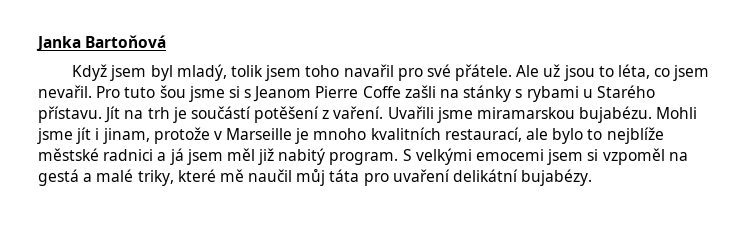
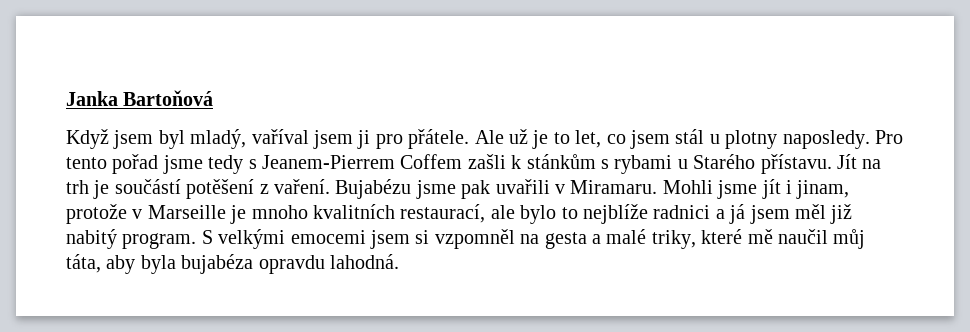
- Když jsem byl mladý, tolik jsem toho navařil pro své přátele. Ale už jsou to léta, co jsem nevařil. Pro tuto šou jsme si s Jeanom Pierre Coffe zašli na stánky s rybami u Starého přístavu.
+ Když jsem byl mladý, vaříval jsem ji pro přátele. Ale už je to let, co jsem stál u plotny naposledy. Pro tento pořad jsme tedy s Jeanem-Pierrem Coffem zašli k stánkům s rybami u Starého přístavu.
- Uvařili jsme miramarskou bujabézu.
+ Bujabézu jsme pak uvařili v Miramaru.
- Mohli jsme jít i jinam, protože v Marseille je mnoho kvalitních restaurací, ale bylo to nejblíže městské radnici a já jsem měl již nabitý program.
+ Mohli jsme jít i jinam, protože v Marseille je mnoho kvalitních restaurací, ale bylo to nejblíže radnici a já jsem měl již nabitý program.
- S velkými emocemi jsem si vzpoměl na gestá a malé triky, které mě naučil můj táta pro uvaření delikátní bujabézy.
+ S velkými emocemi jsem si vzpomněl na gesta a malé triky, které mě naučil můj táta, aby byla bujabéza opravdu lahodná.

